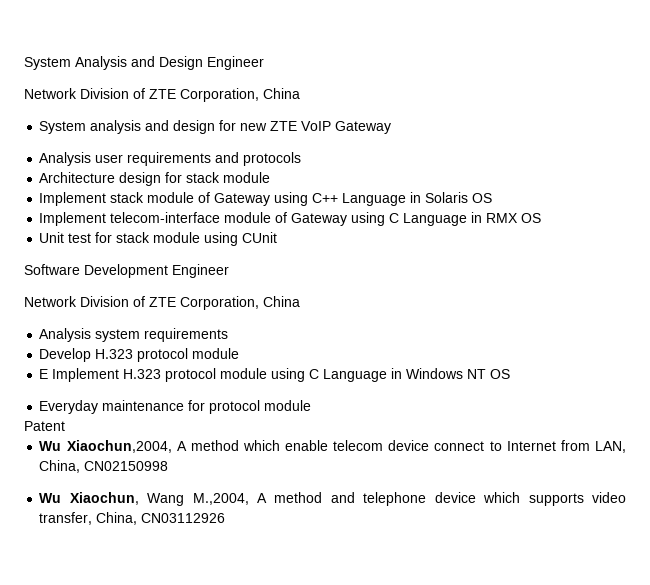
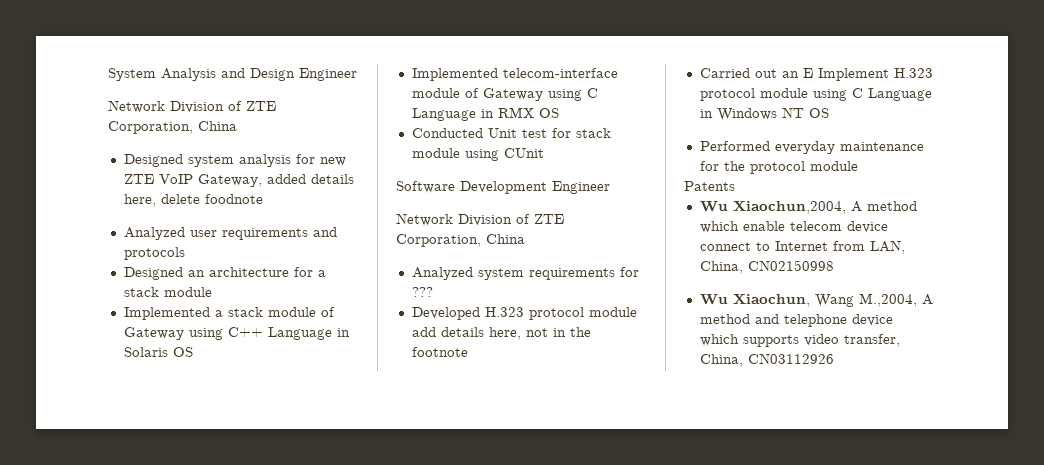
- System analysis and design for new ZTE VoIP Gateway
- Analysis user requirements and protocols
+ Designed system analysis for new ZTE VoIP Gateway, added details here, delete foodnote
+ Analyzed user requirements and protocols
- Architecture design for stack module
+ Designed an architecture for a stack module
- Implement stack module of Gateway using C++ Language in Solaris OS
+ Implemented a stack module of Gateway using C++ Language in Solaris OS
- Implement telecom-interface module of Gateway using C Language in RMX OS
+ Implemented telecom-interface module of Gateway using C Language in RMX OS
- Unit test for stack module using CUnit
+ Conducted Unit test for stack module using CUnit
- Analysis system requirements
- Develop H.323 protocol module
- E Implement H.323 protocol module using C Language in Windows NT OS
+ Analyzed system requirements for ???
+ Developed H.323 protocol module add details here, not in the footnote
+ Carried out an E Implement H.323 protocol module using C Language in Windows NT OS
- Everyday maintenance for protocol module
- Patent
+ Performed everyday maintenance for the protocol module
+ Patents

